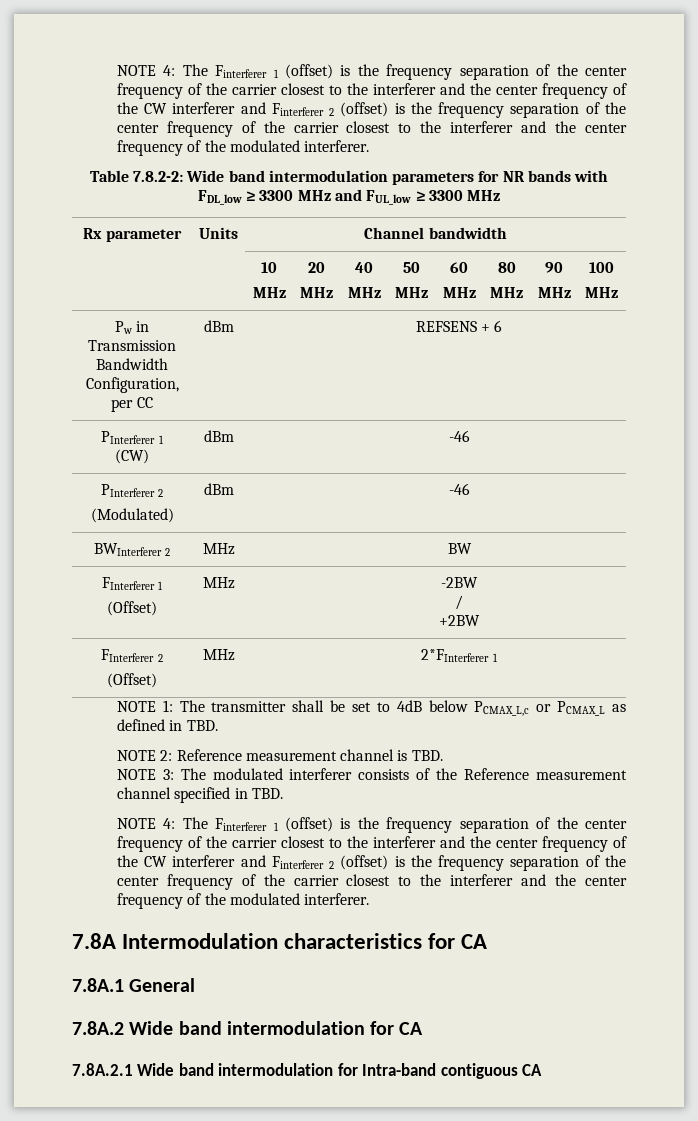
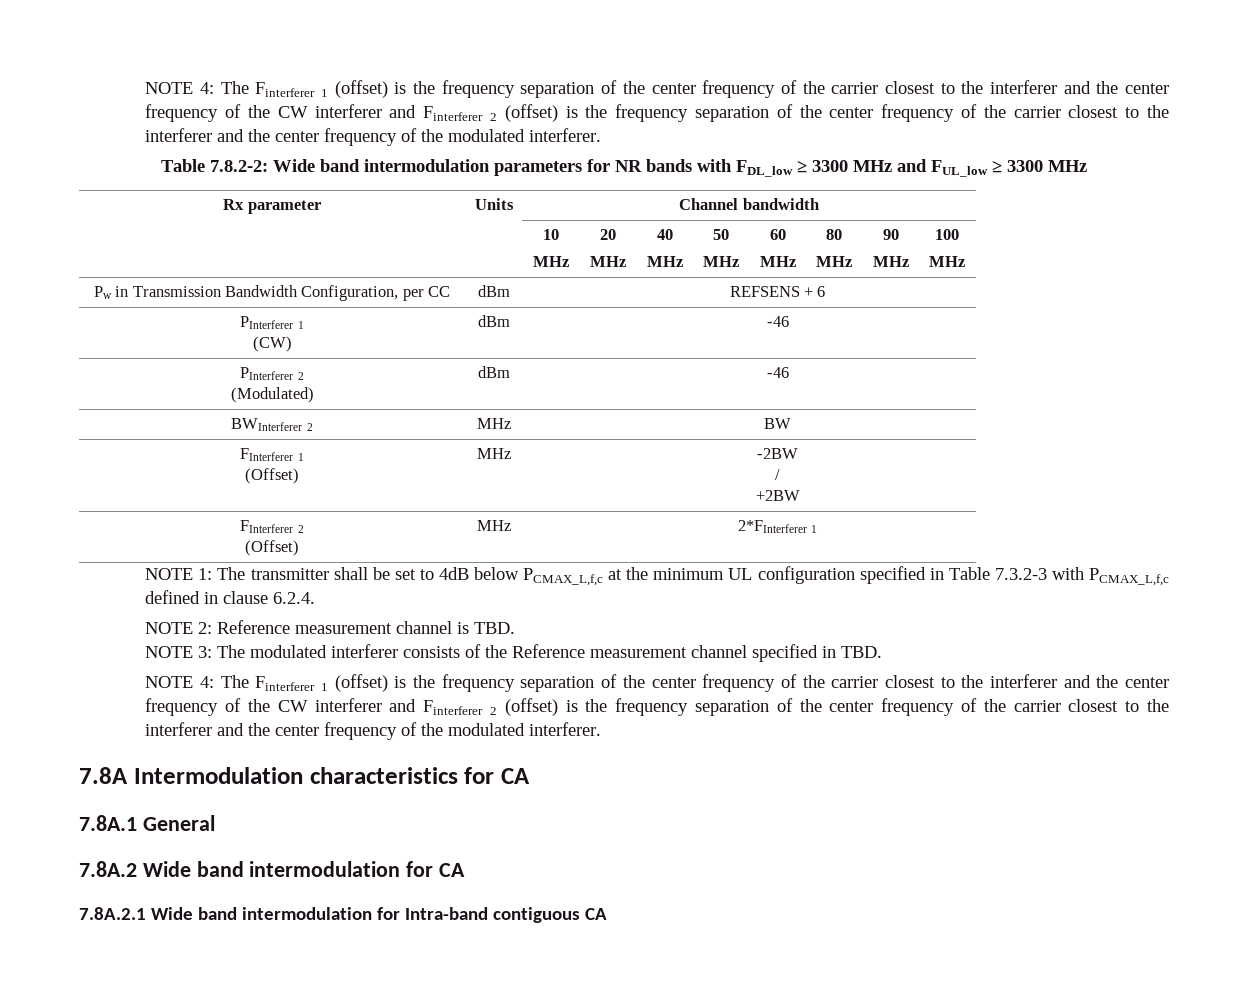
- NOTE 1: The transmitter shall be set to 4dB below PCMAX_L,c or PCMAX_L as defined in TBD.
+ NOTE 1: The transmitter shall be set to 4dB below PCMAX_L,f,c at the minimum UL configuration specified in Table 7.3.2-3 with PCMAX_L,f,c defined in clause 6.2.4.

